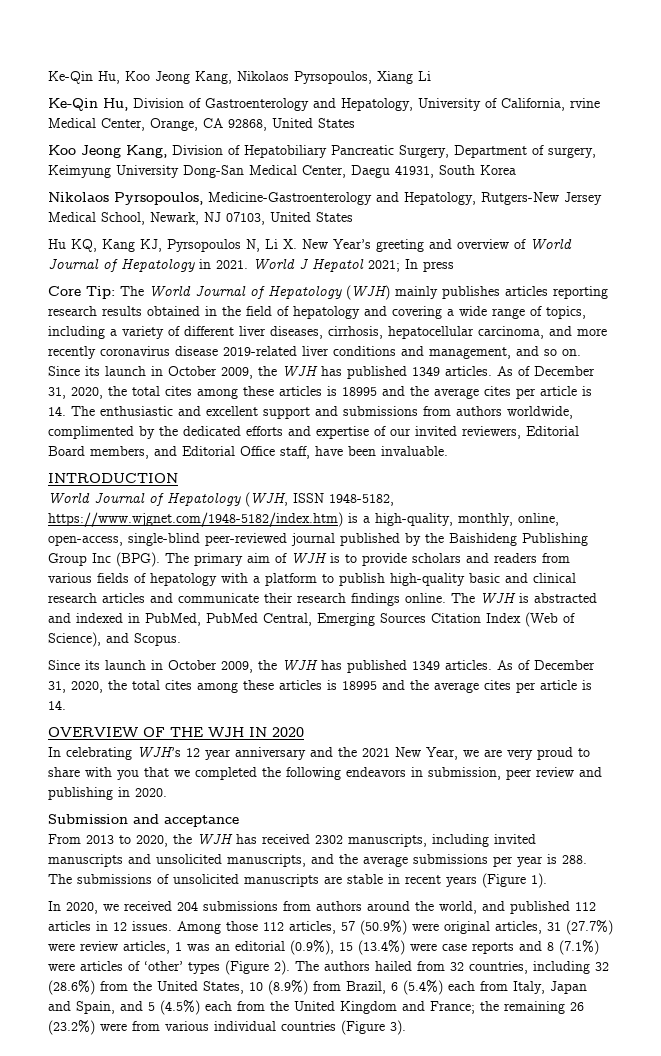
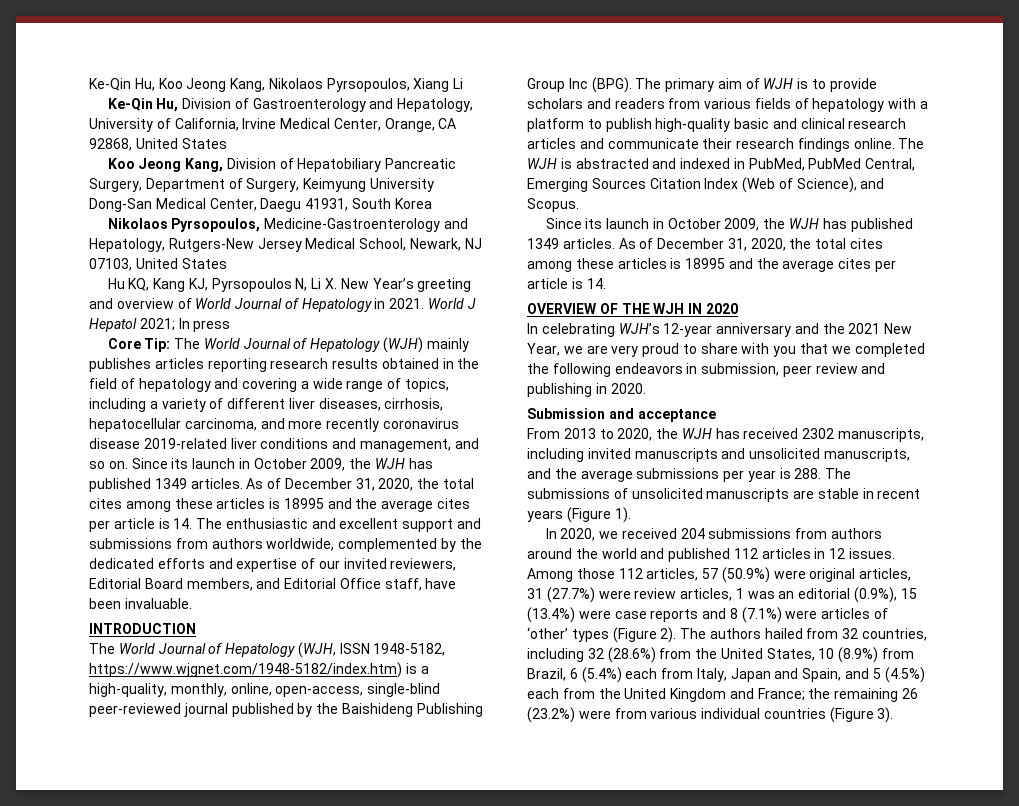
- Ke-Qin Hu, Division of Gastroenterology and Hepatology, University of California, rvine Medical Center, Orange, CA 92868, United States
+ Ke-Qin Hu, Division of Gastroenterology and Hepatology, University of California, Irvine Medical Center, Orange, CA 92868, United States
- Koo Jeong Kang, Division of Hepatobiliary Pancreatic Surgery, Department of surgery, Keimyung University Dong-San Medical Center, Daegu 41931, South Korea
+ Koo Jeong Kang, Division of Hepatobiliary Pancreatic Surgery, Department of Surgery, Keimyung University Dong-San Medical Center, Daegu 41931, South Korea
- As of December 31, 2020, the total cites among these articles is 18995 and the average cites per article is 14. The enthusiastic and excellent support and submissions from authors worldwide, complimented by the dedicated efforts and expertise of our invited reviewers, Editorial Board members, and Editorial Office staff, have been invaluable.
+ As of December 31, 2020, the total cites among these articles is 18995 and the average cites per article is 14. The enthusiastic and excellent support and submissions from authors worldwide, complemented by the dedicated efforts and expertise of our invited reviewers, Editorial Board members, and Editorial Office staff, have been invaluable.
- World Journal of Hepatology (WJH, ISSN 1948-5182, https://www.wjgnet.com/1948-5182/index.htm) is a high-quality, monthly, online, open-access, single-blind peer-reviewed journal published by the Baishideng Publishing Group Inc (BPG).
+ The World Journal of Hepatology (WJH, ISSN 1948-5182, https://www.wjgnet.com/1948-5182/index.htm) is a high-quality, monthly, online, open-access, single-blind peer-reviewed journal published by the Baishideng Publishing Group Inc (BPG).
- In celebrating WJH’s 12 year anniversary and the 2021 New Year, we are very proud to share with you that we completed the following endeavors in submission, peer review and publishing in 2020.
+ In celebrating WJH’s 12-year anniversary and the 2021 New Year, we are very proud to share with you that we completed the following endeavors in submission, peer review and publishing in 2020.
- In 2020, we received 204 submissions from authors around the world, and published 112 articles in 12 issues.
+ In 2020, we received 204 submissions from authors around the world and published 112 articles in 12 issues.

